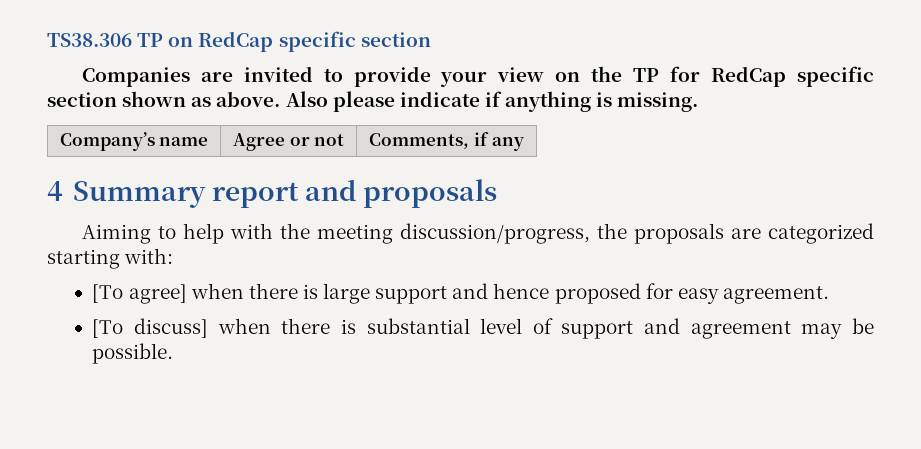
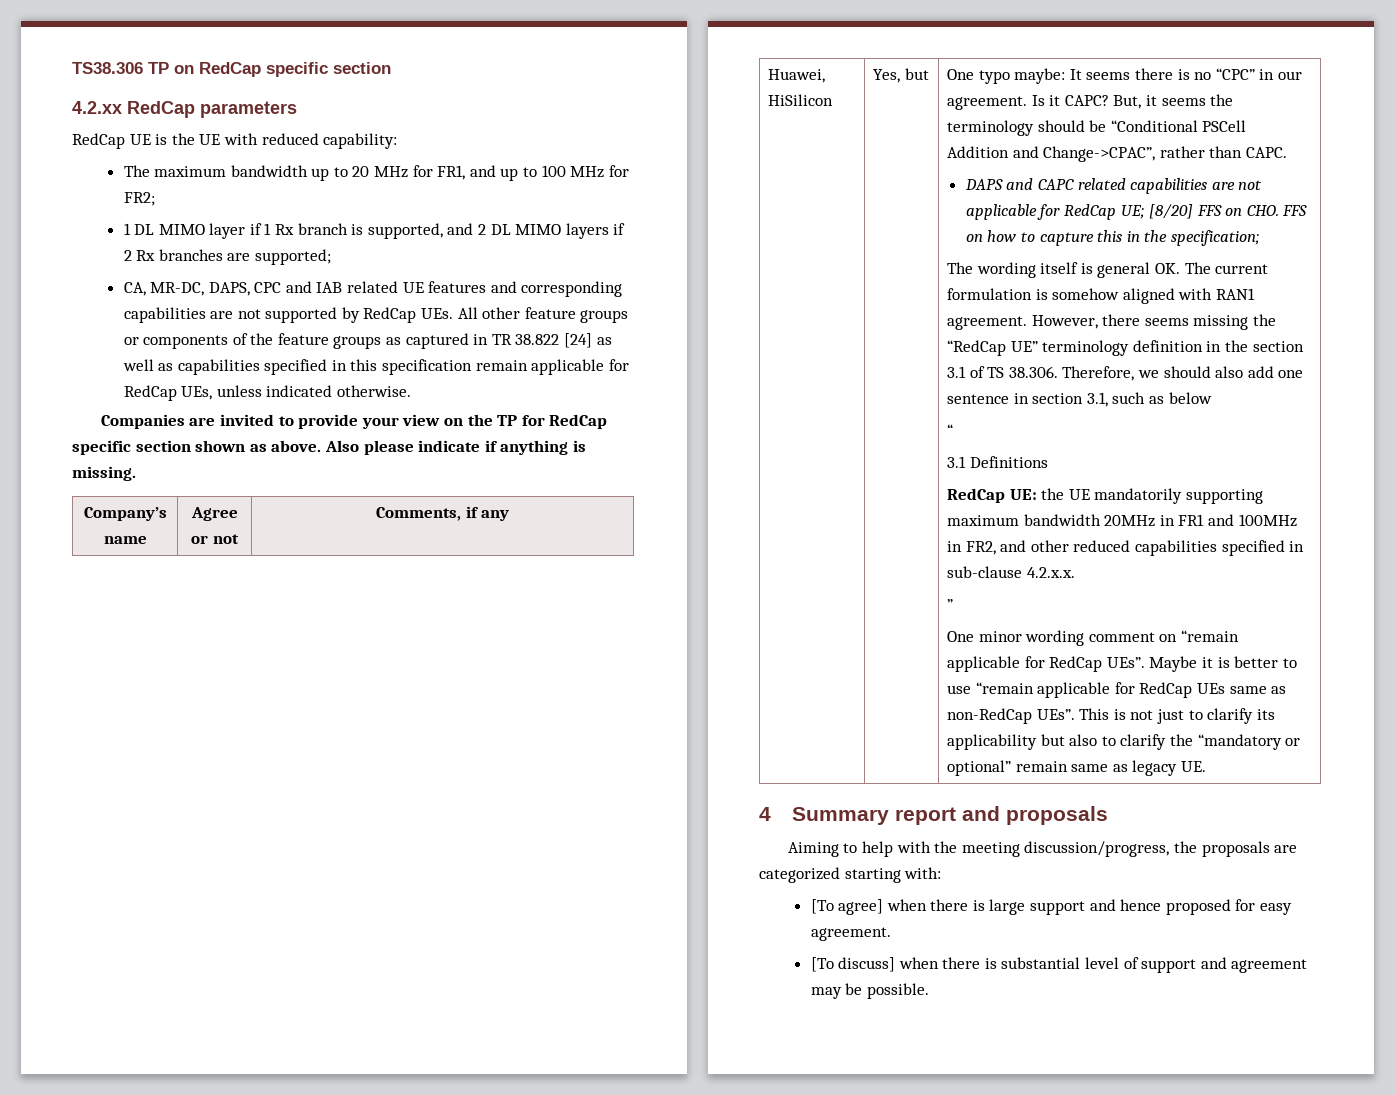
+ 4.2.xx RedCap parameters
+ RedCap UE is the UE with reduced capability:
+ The maximum bandwidth up to 20 MHz for FR1, and up to 100 MHz for FR2;
+ 1 DL MIMO layer if 1 Rx branch is supported, and 2 DL MIMO layers if 2 Rx branches are supported;
+ CA, MR-DC, DAPS, CPC and IAB related UE features and corresponding capabilities are not supported by RedCap UEs. All other feature groups or components of the feature groups as captured in TR 38.822 [24] as well as capabilities specified in this specification remain applicable for RedCap UEs, unless indicated otherwise.
+ Huawei, HiSilicon | Yes, but | One typo maybe: It seems there is no “CPC” in our agreement. Is it CAPC? But, it seems the terminology should be “Conditional PSCell Addition and Change->CPAC”, rather than CAPC.
+ DAPS and CAPC related capabilities are not applicable for RedCap UE; [8/20] FFS on CHO. FFS on how to capture this in the specification;
+ The wording itself is general OK. The current formulation is somehow aligned with RAN1 agreement. However, there seems missing the “RedCap UE” terminology definition in the section 3.1 of TS 38.306. Therefore, we should also add one sentence in section 3.1, such as below
+ “
+ 3.1 Definitions
+ RedCap UE: the UE mandatorily supporting maximum bandwidth 20MHz in FR1 and 100MHz in FR2, and other reduced capabilities specified in sub-clause 4.2.x.x.
+ ”
+ One minor wording comment on “remain applicable for RedCap UEs”. Maybe it is better to use “remain applicable for RedCap UEs same as non-RedCap UEs”. This is not just to clarify its applicability but also to clarify the “mandatory or optional” remain same as legacy UE.

